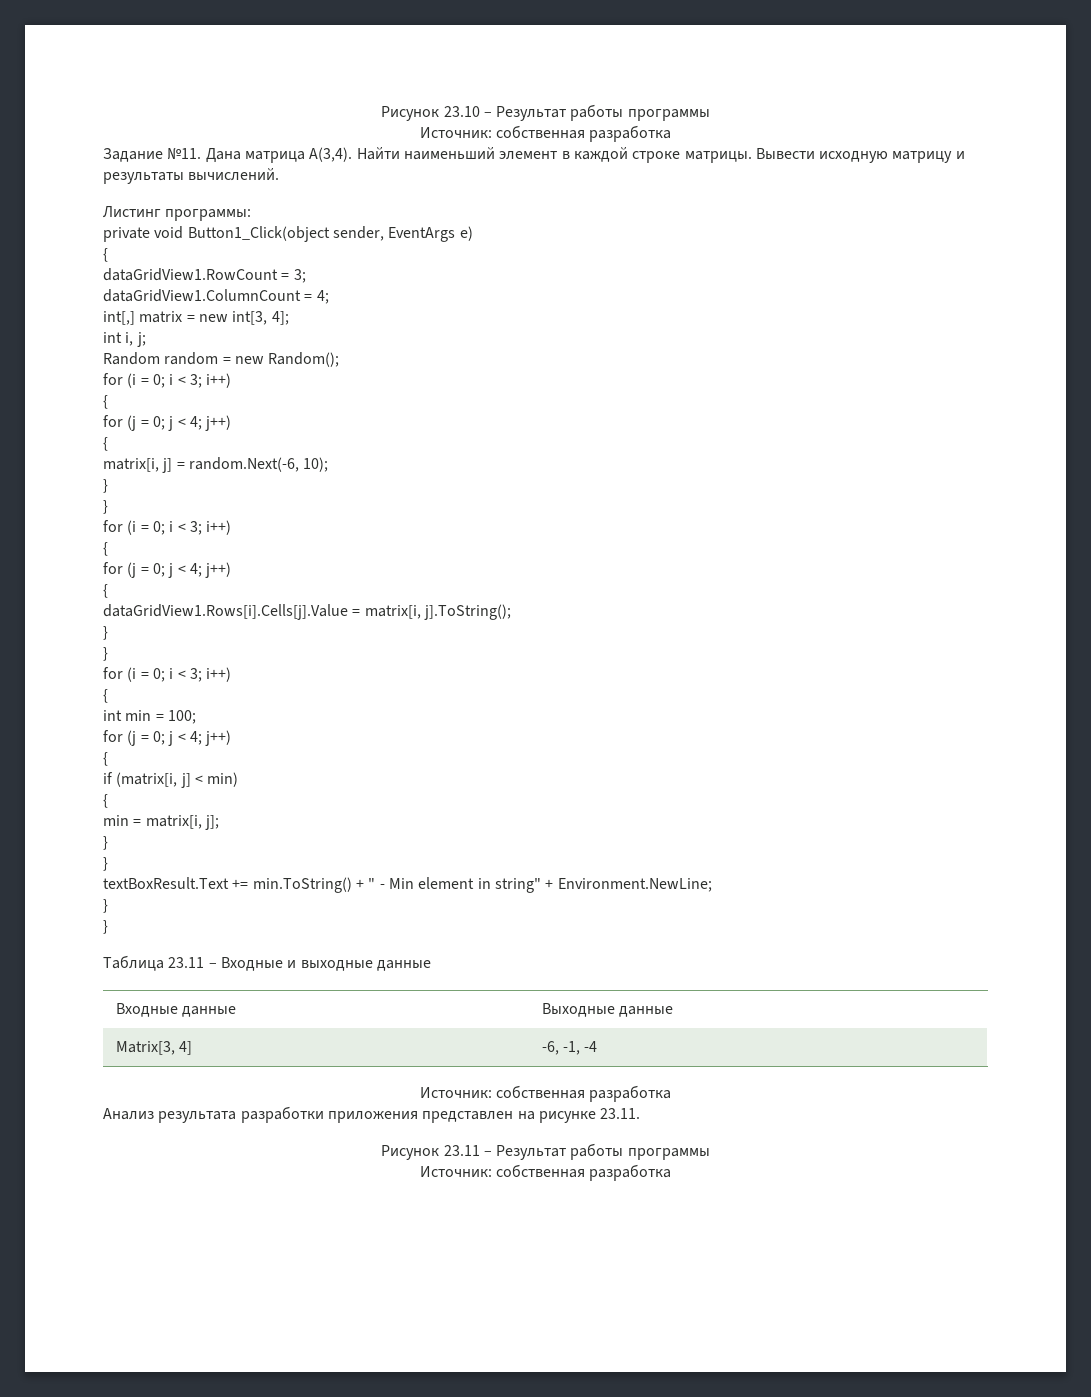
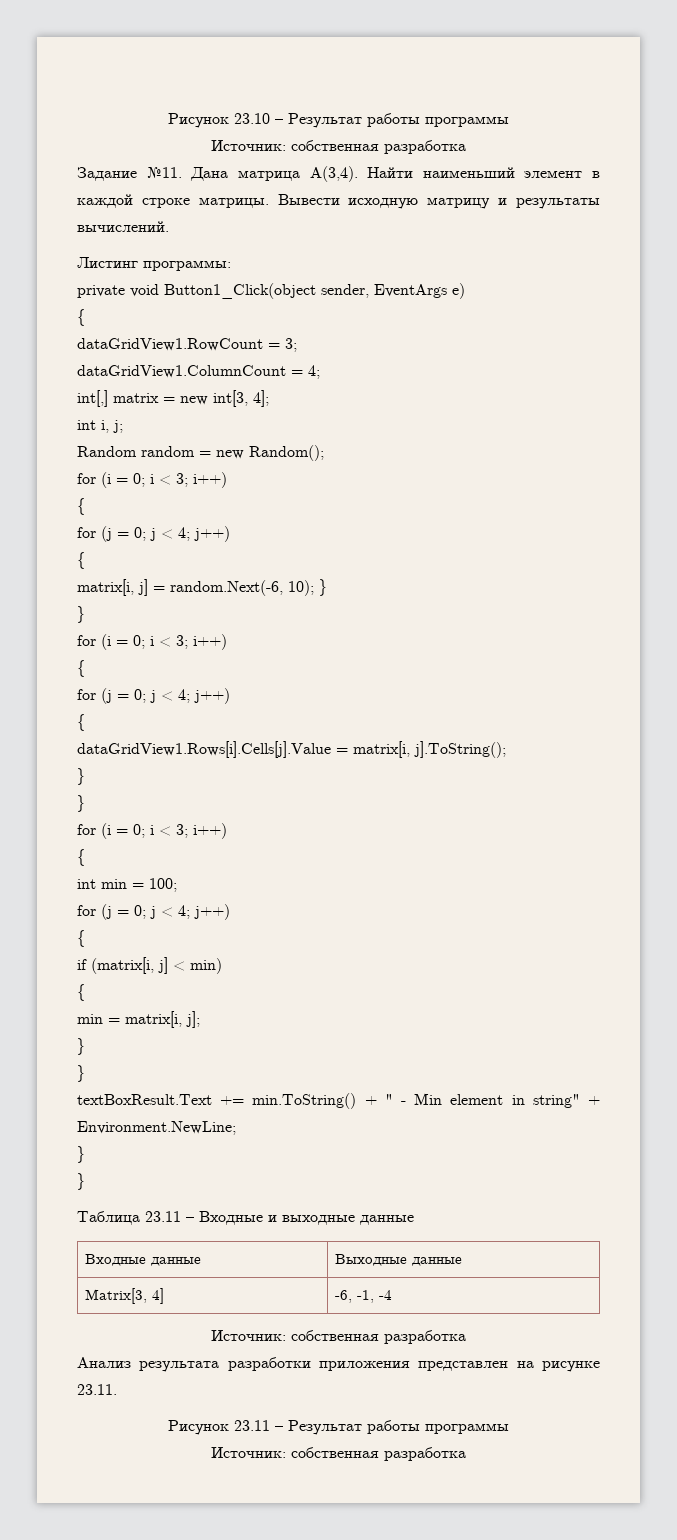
- matrix[i, j] = random.Next(-6, 10);
- }
+ matrix[i, j] = random.Next(-6, 10); }

